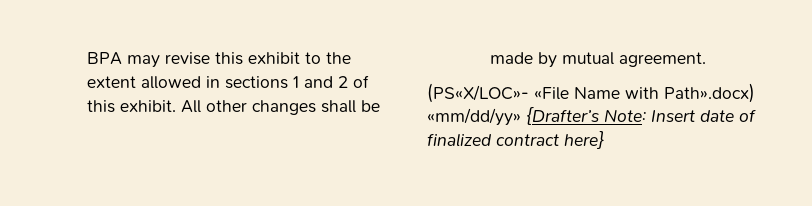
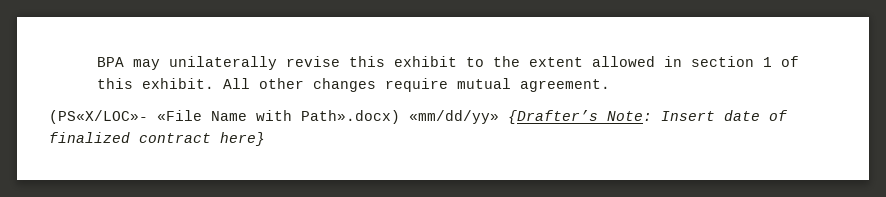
- BPA may revise this exhibit to the extent allowed in sections 1 and 2 of this exhibit.
+ BPA may unilaterally revise this exhibit to the extent allowed in section 1 of this exhibit.
- All other changes shall be made by mutual agreement.
+ All other changes require mutual agreement.

